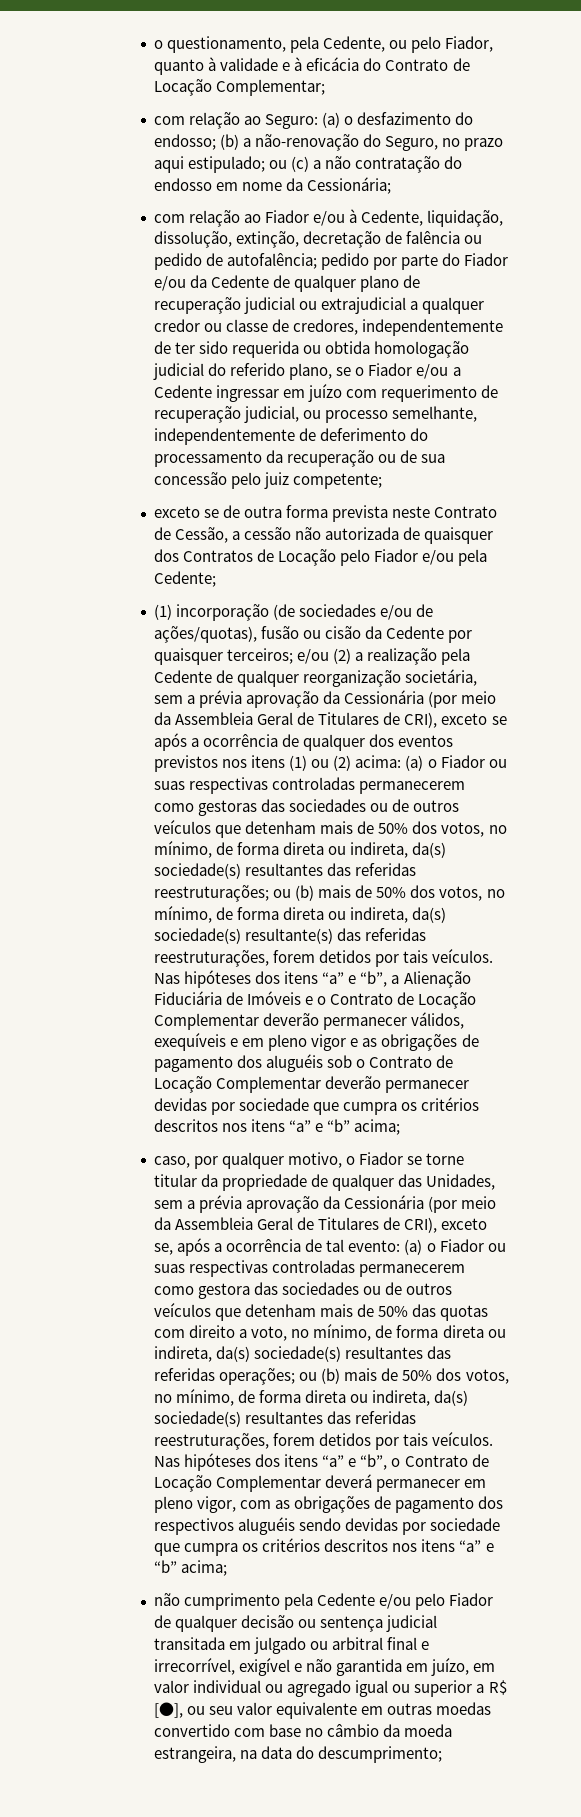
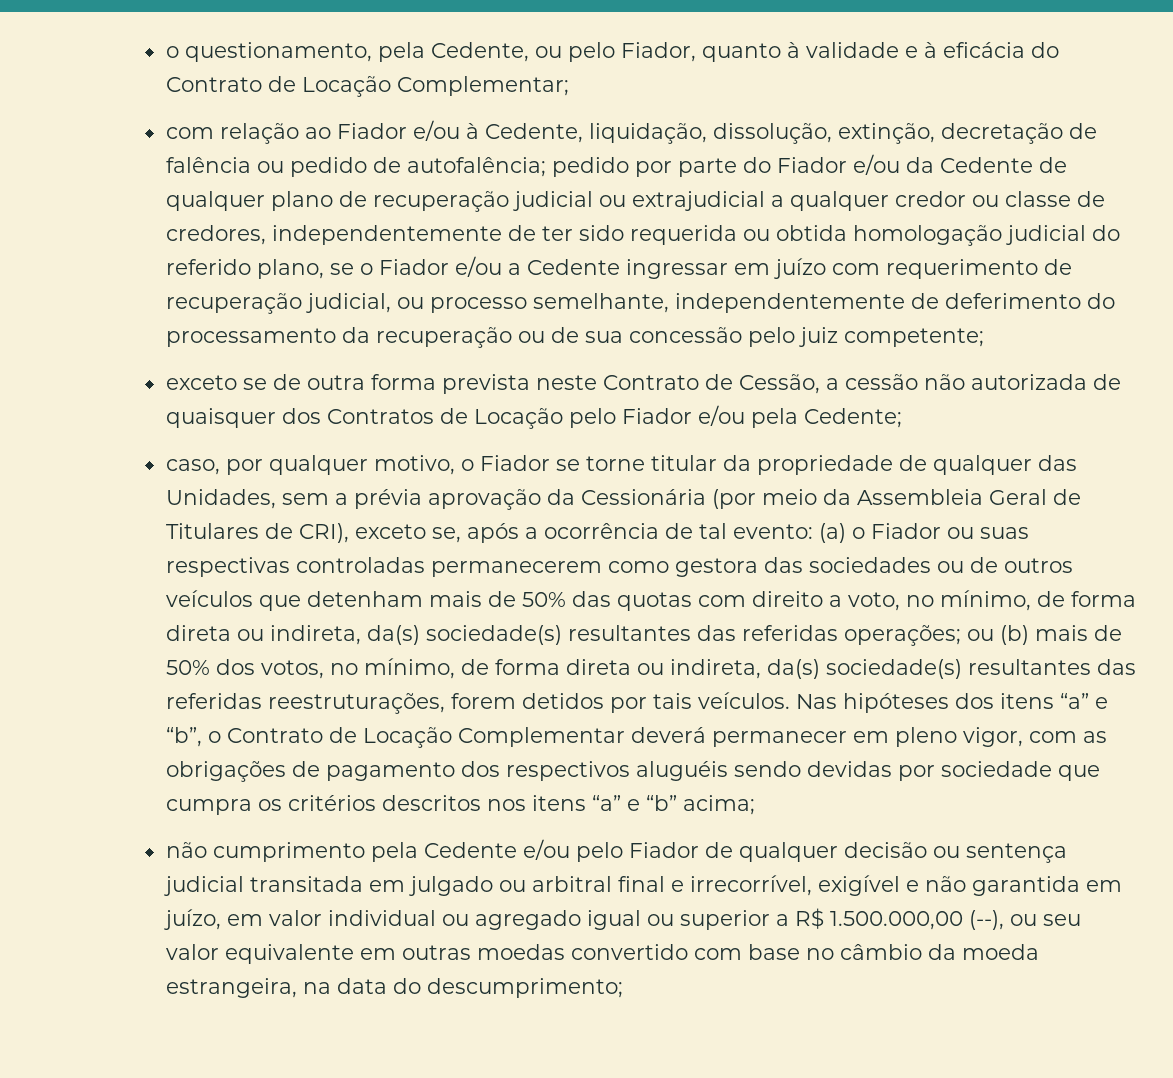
- com relação ao Seguro: (a) o desfazimento do endosso; (b) a não-renovação do Seguro, no prazo aqui estipulado; ou (c) a não contratação do endosso em nome da Cessionária;
- (1) incorporação (de sociedades e/ou de ações/quotas), fusão ou cisão da Cedente por quaisquer terceiros; e/ou (2) a realização pela Cedente de qualquer reorganização societária, sem a prévia aprovação da Cessionária (por meio da Assembleia Geral de Titulares de CRI), exceto se após a ocorrência de qualquer dos eventos previstos nos itens (1) ou (2) acima: (a) o Fiador ou suas respectivas controladas permanecerem como gestoras das sociedades ou de outros veículos que detenham mais de 50% dos votos, no mínimo, de forma direta ou indireta, da(s) sociedade(s) resultantes das referidas reestruturações; ou (b) mais de 50% dos votos, no mínimo, de forma direta ou indireta, da(s) sociedade(s) resultante(s) das referidas reestruturações, forem detidos por tais veículos. Nas hipóteses dos itens “a” e “b”, a Alienação Fiduciária de Imóveis e o Contrato de Locação Complementar deverão permanecer válidos, exequíveis e em pleno vigor e as obrigações de pagamento dos aluguéis sob o Contrato de Locação Complementar deverão permanecer devidas por sociedade que cumpra os critérios descritos nos itens “a” e “b” acima;
- não cumprimento pela Cedente e/ou pelo Fiador de qualquer decisão ou sentença judicial transitada em julgado ou arbitral final e irrecorrível, exigível e não garantida em juízo, em valor individual ou agregado igual ou superior a R$ [●], ou seu valor equivalente em outras moedas convertido com base no câmbio da moeda estrangeira, na data do descumprimento;
+ não cumprimento pela Cedente e/ou pelo Fiador de qualquer decisão ou sentença judicial transitada em julgado ou arbitral final e irrecorrível, exigível e não garantida em juízo, em valor individual ou agregado igual ou superior a R$ 1.500.000,00 (--), ou seu valor equivalente em outras moedas convertido com base no câmbio da moeda estrangeira, na data do descumprimento;

